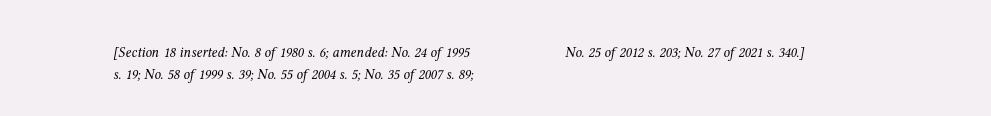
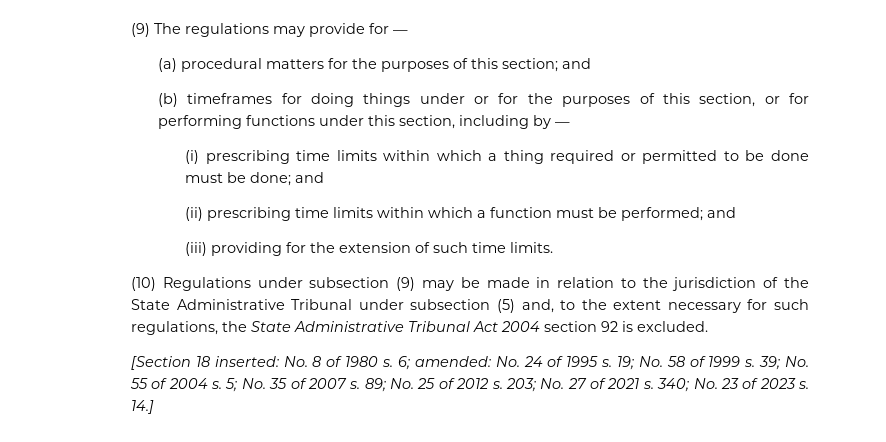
+ (9) The regulations may provide for —
+ (a) procedural matters for the purposes of this section; and
+ (b) timeframes for doing things under or for the purposes of this section, or for performing functions under this section, including by —
+ (i) prescribing time limits within which a thing required or permitted to be done must be done; and
+ (ii) prescribing time limits within which a function must be performed; and
+ (iii) providing for the extension of such time limits.
+ (10) Regulations under subsection (9) may be made in relation to the jurisdiction of the State Administrative Tribunal under subsection (5) and, to the extent necessary for such regulations, the State Administrative Tribunal Act 2004 section 92 is excluded.
- 340.]
+ 340; No. 23 of 2023 s. 14.]

